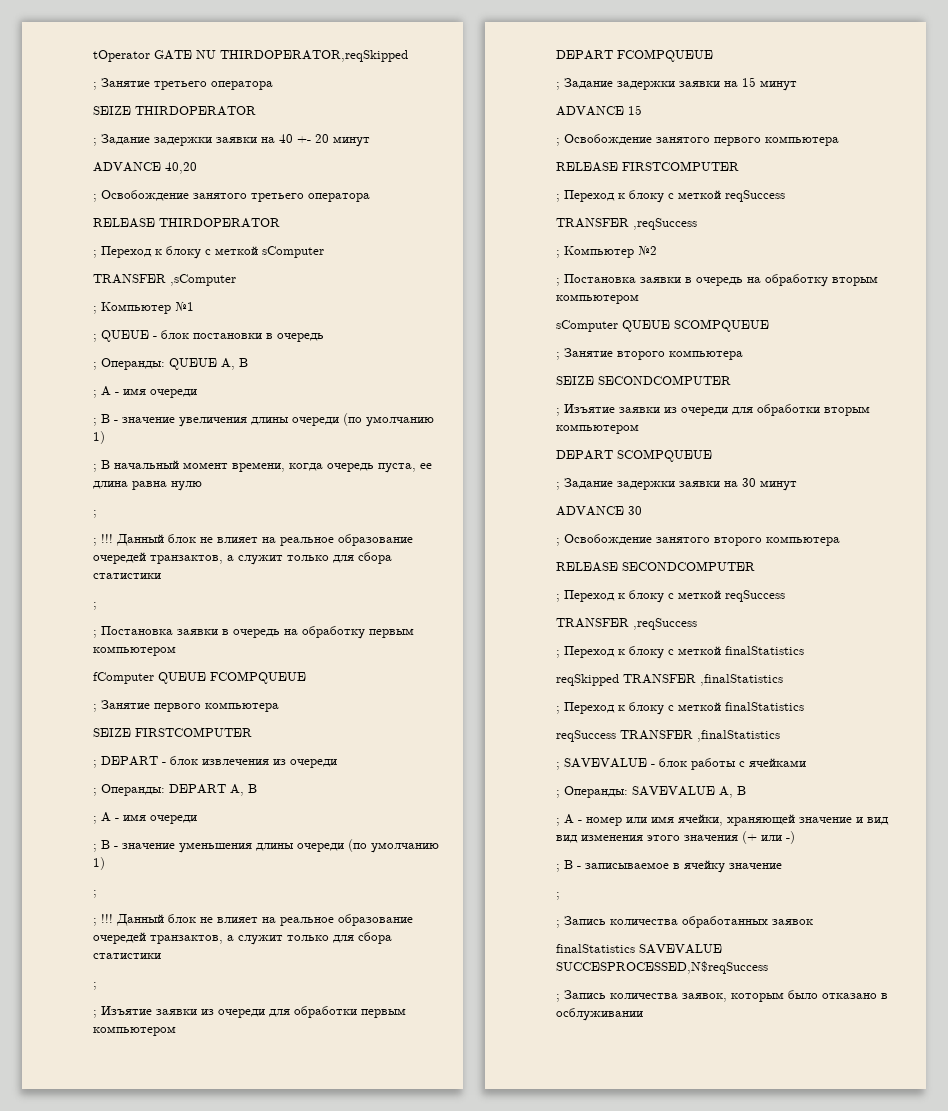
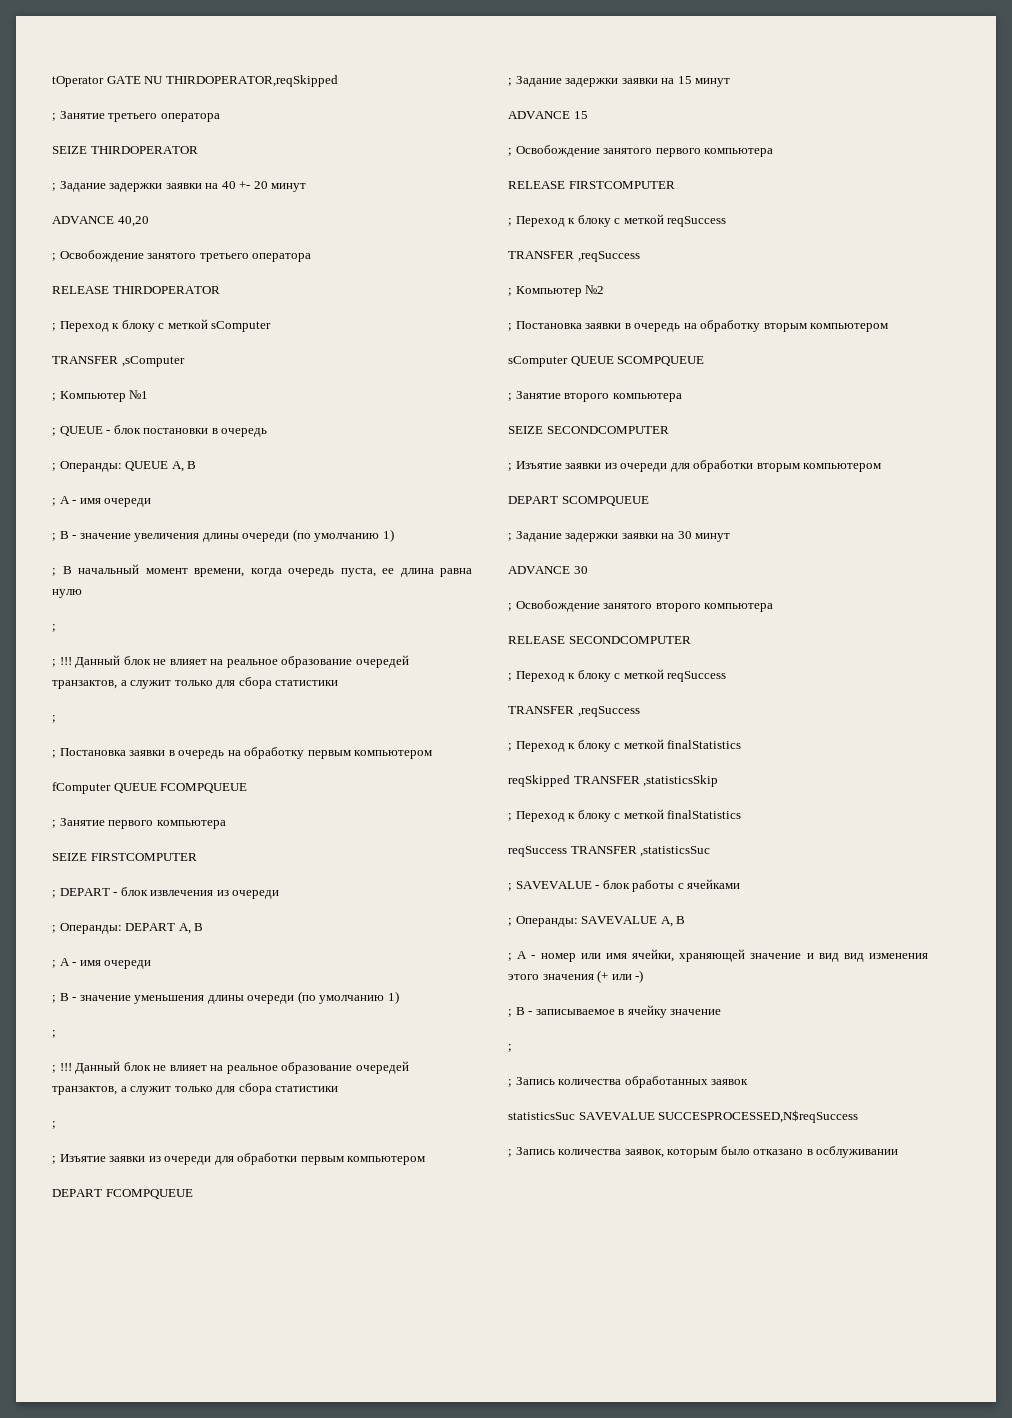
- reqSkipped TRANSFER ,finalStatistics
+ reqSkipped TRANSFER ,statisticsSkip
- reqSuccess TRANSFER ,finalStatistics
+ reqSuccess TRANSFER ,statisticsSuc
- finalStatistics SAVEVALUE SUCCESPROCESSED,N$reqSuccess
+ statisticsSuc SAVEVALUE SUCCESPROCESSED,N$reqSuccess

